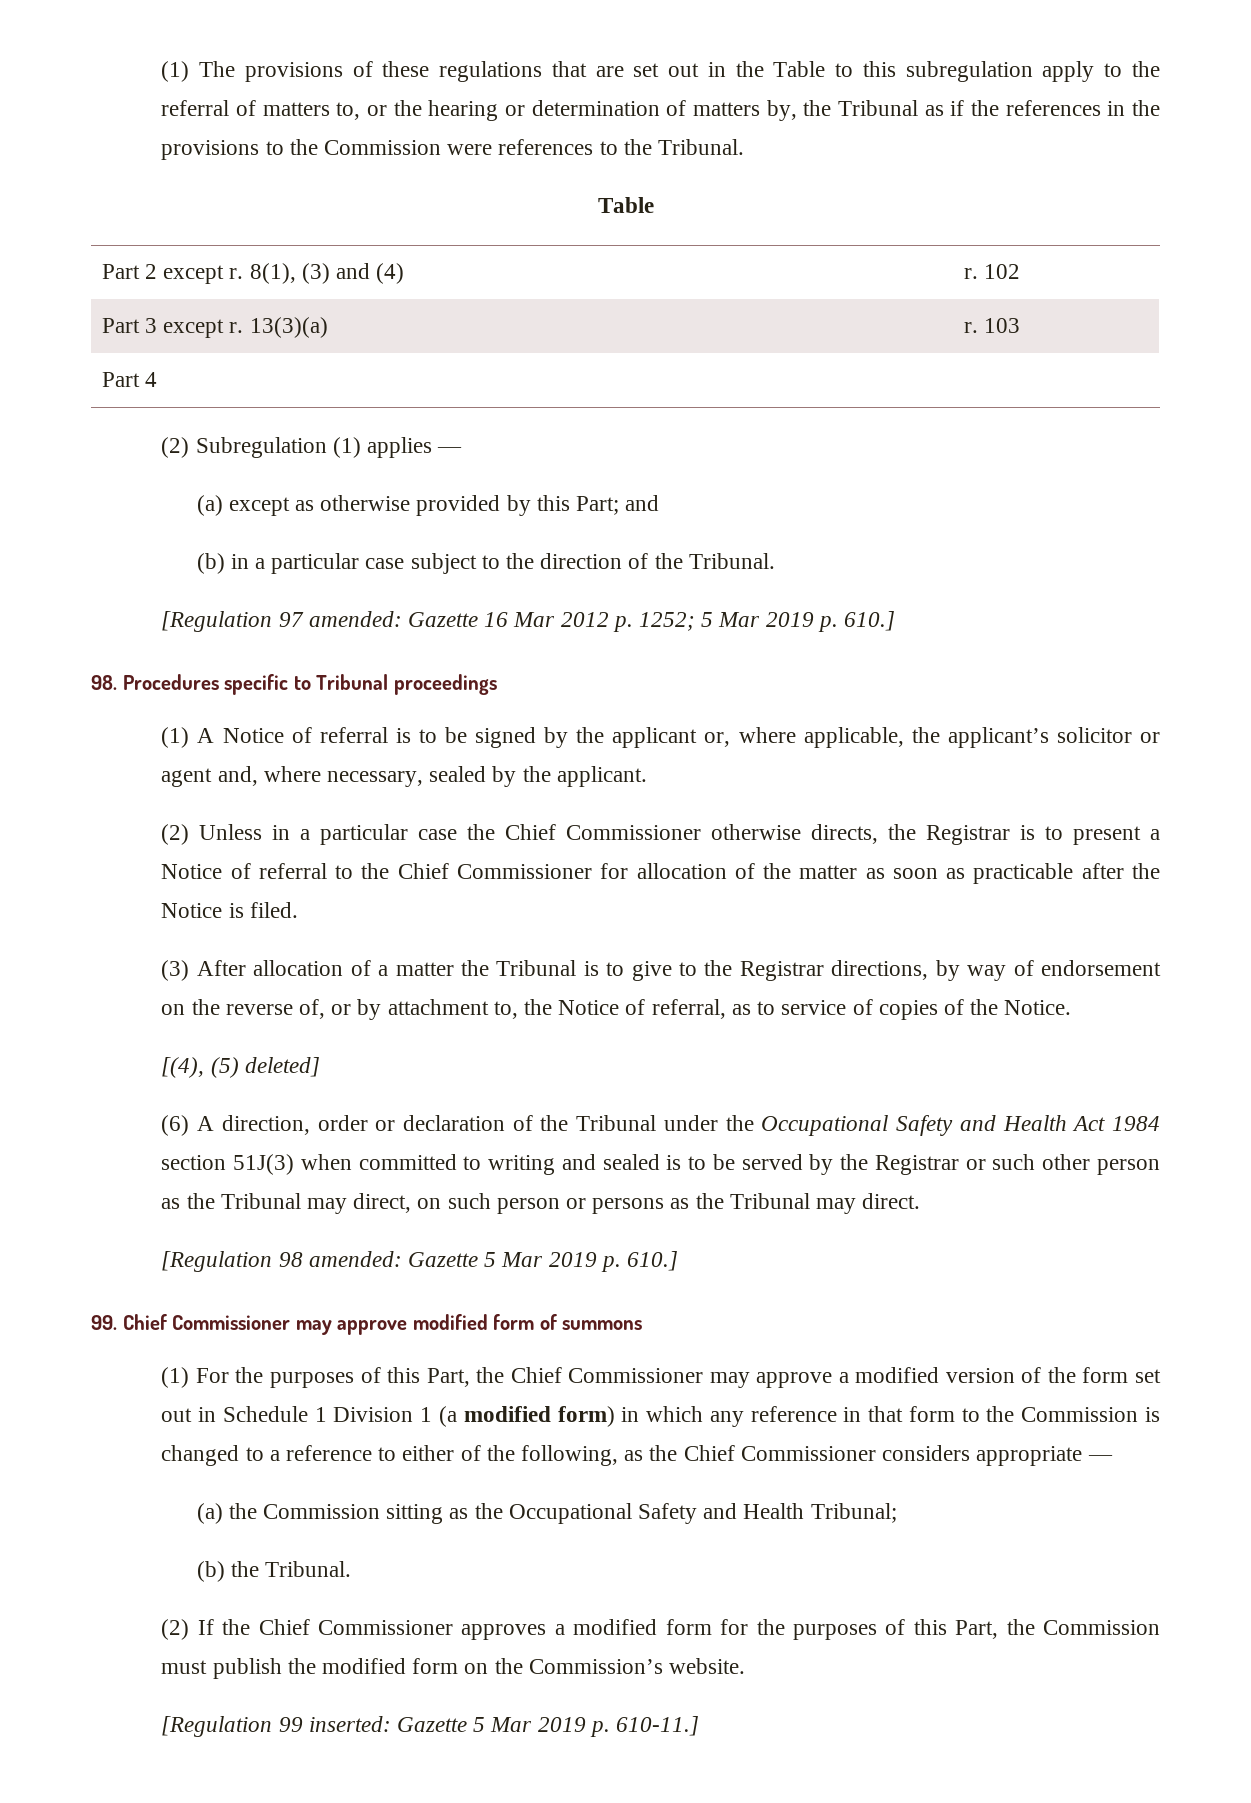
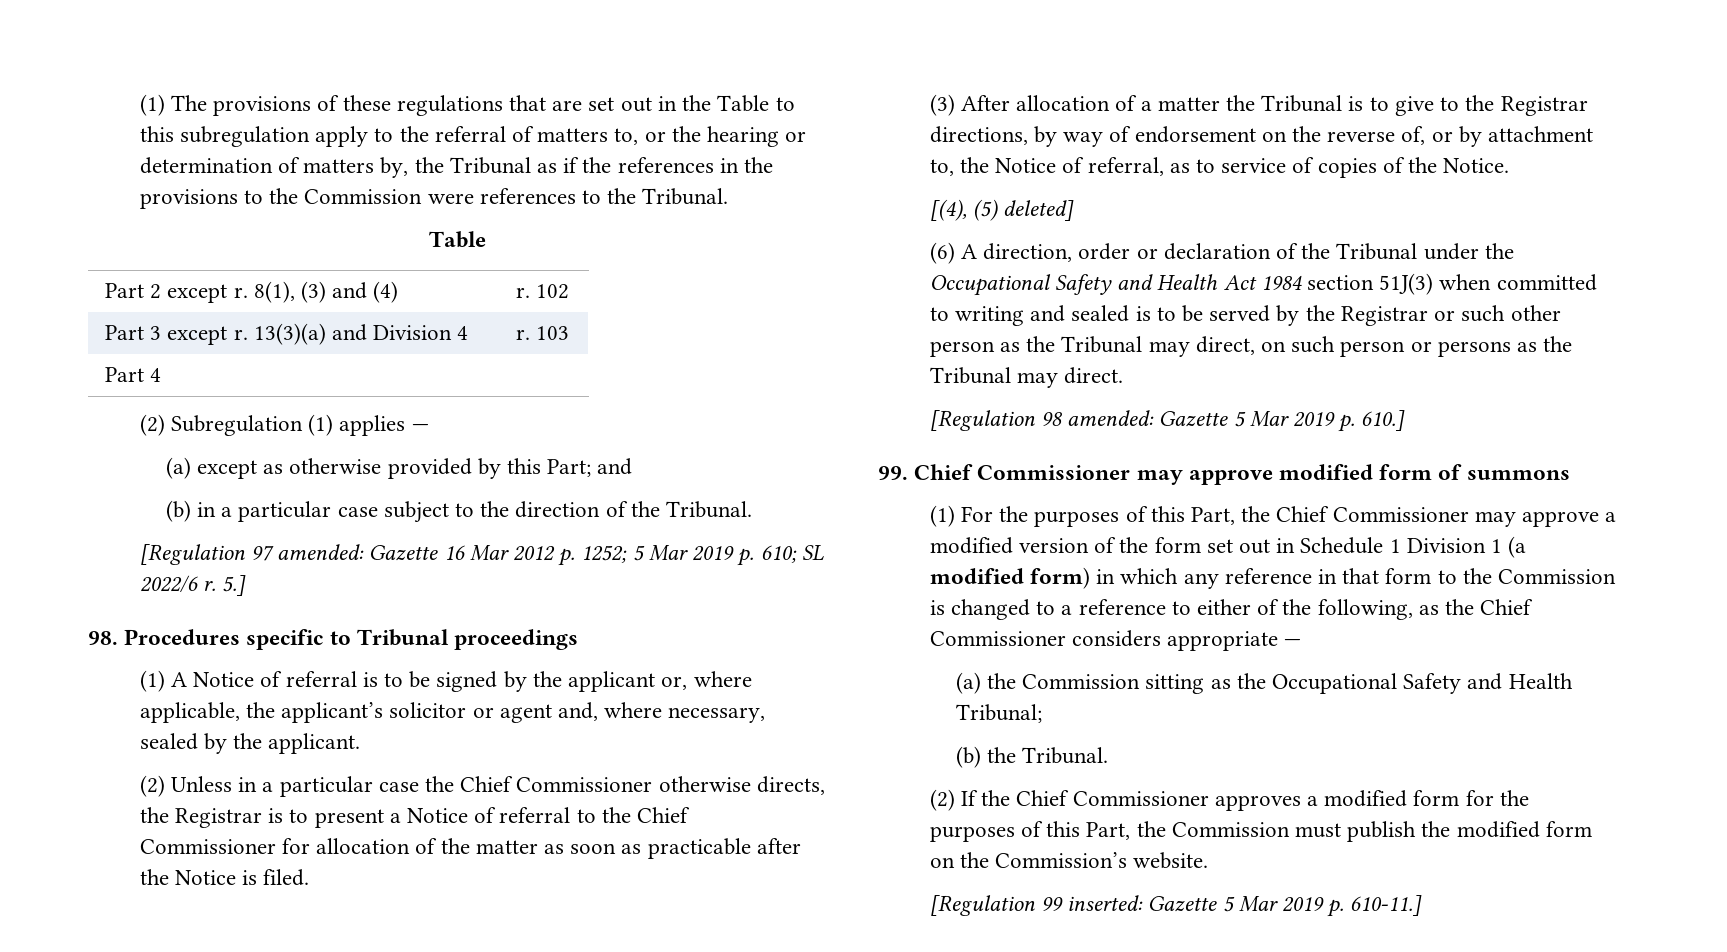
- Part 3 except r. 13(3)(a) | r. 103
+ Part 3 except r. 13(3)(a) and Division 4 | r. 103
- [Regulation 97 amended: Gazette 16 Mar 2012 p. 1252; 5 Mar 2019 p. 610.]
+ [Regulation 97 amended: Gazette 16 Mar 2012 p. 1252; 5 Mar 2019 p. 610; SL 2022/6 r. 5.]

